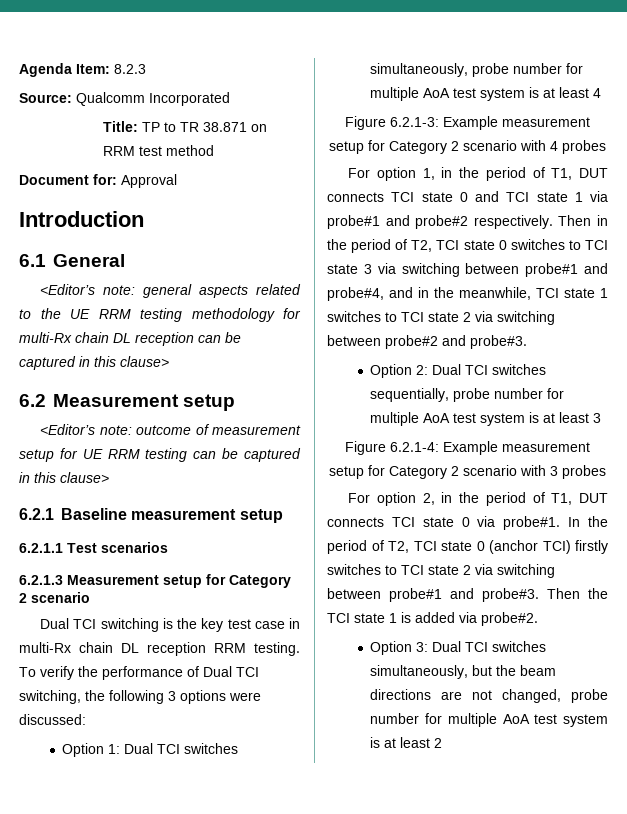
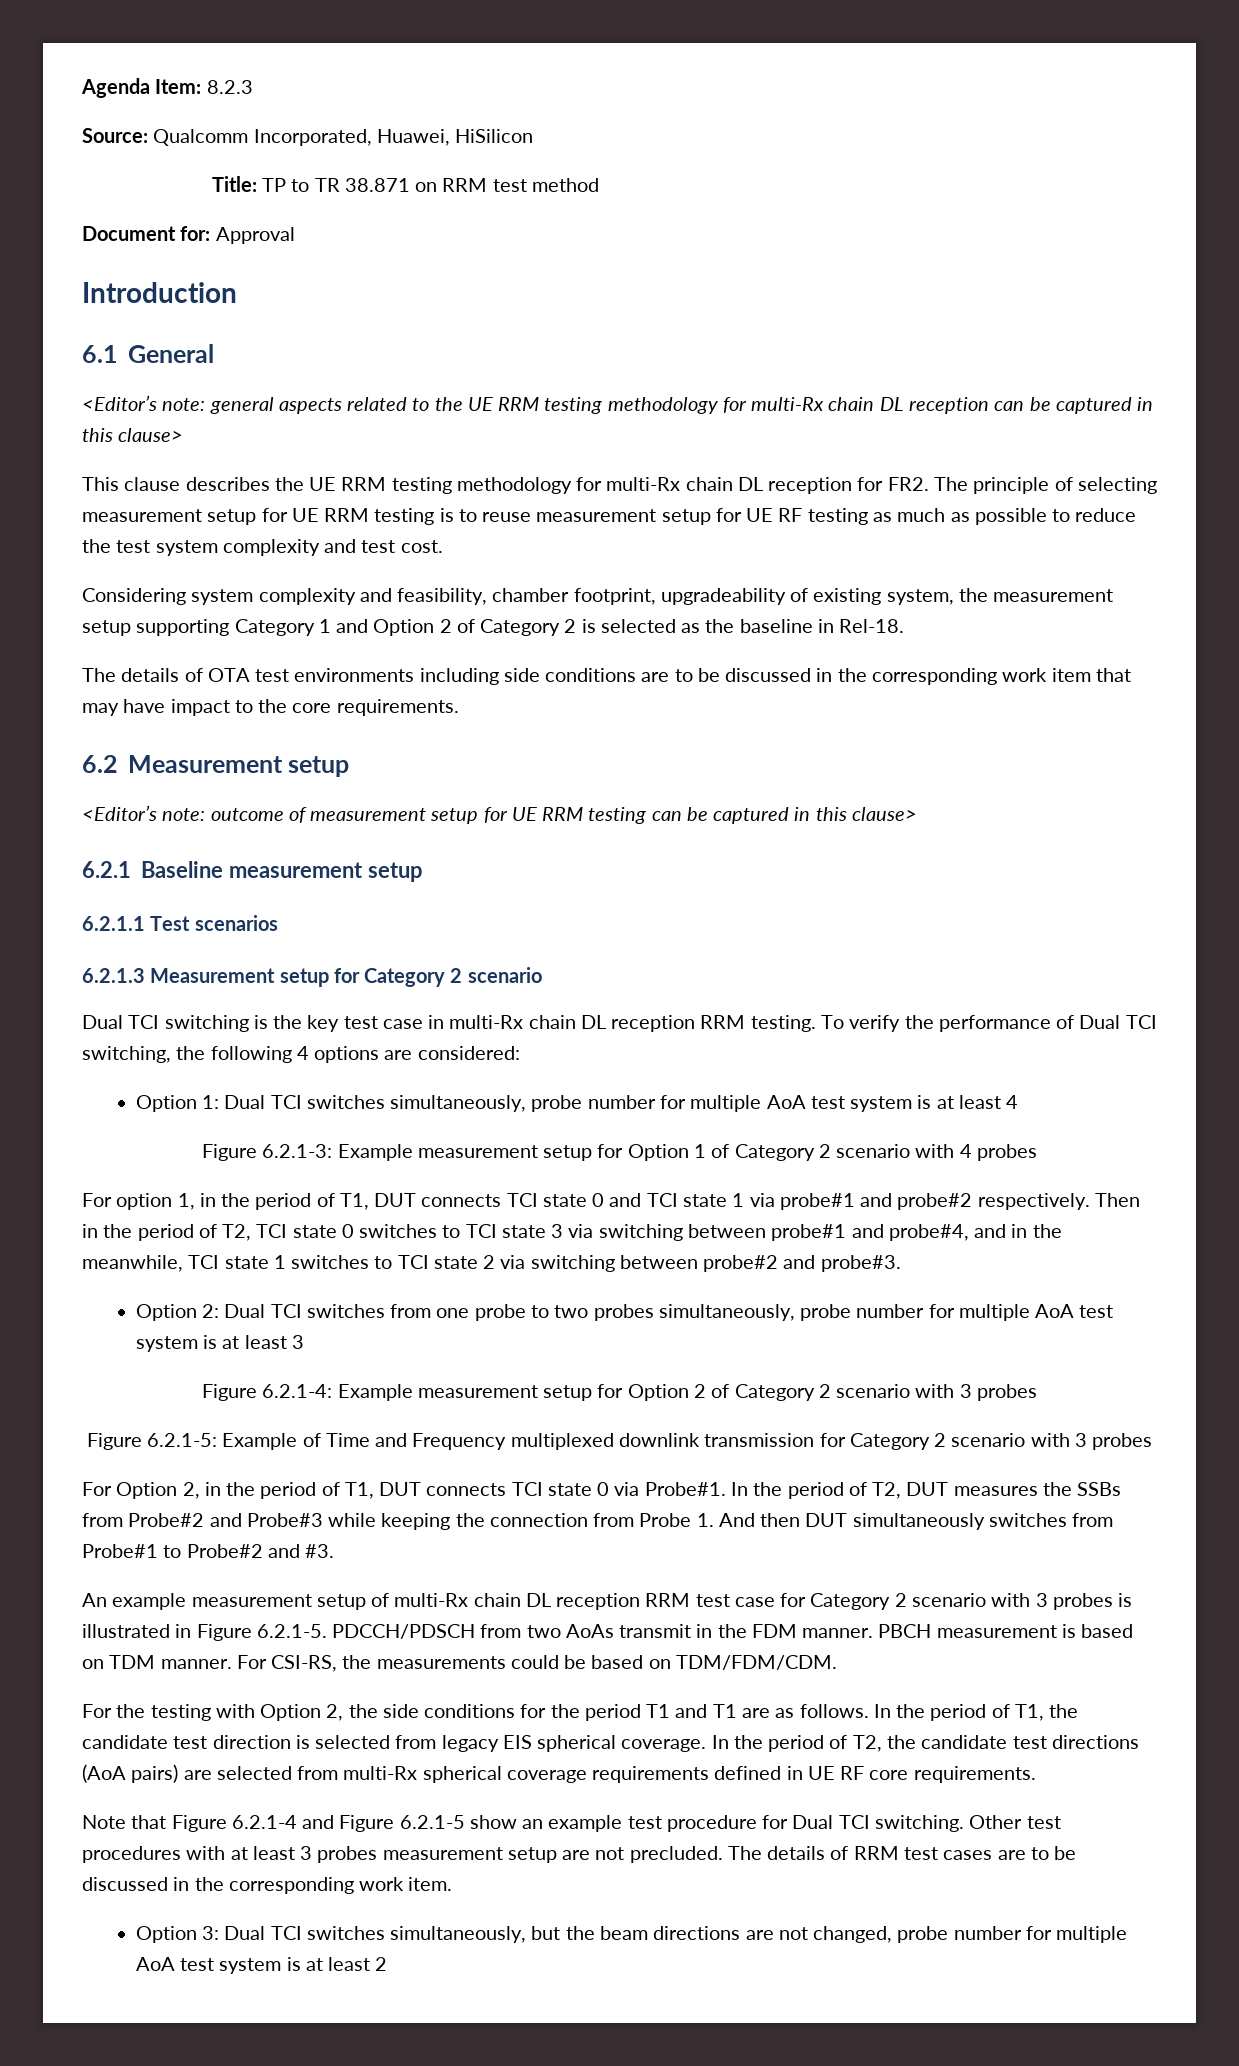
- Source: Qualcomm Incorporated
+ Source: Qualcomm Incorporated, Huawei, HiSilicon
+ This clause describes the UE RRM testing methodology for multi-Rx chain DL reception for FR2. The principle of selecting measurement setup for UE RRM testing is to reuse measurement setup for UE RF testing as much as possible to reduce the test system complexity and test cost.
+ Considering system complexity and feasibility, chamber footprint, upgradeability of existing system, the measurement setup supporting Category 1 and Option 2 of Category 2 is selected as the baseline in Rel-18.
+ The details of OTA test environments including side conditions are to be discussed in the corresponding work item that may have impact to the core requirements.
- To verify the performance of Dual TCI switching, the following 3 options were discussed:
+ To verify the performance of Dual TCI switching, the following 4 options are considered:
- Figure 6.2.1-3: Example measurement setup for Category 2 scenario with 4 probes
+ Figure 6.2.1-3: Example measurement setup for Option 1 of Category 2 scenario with 4 probes
- Option 2: Dual TCI switches sequentially, probe number for multiple AoA test system is at least 3
+ Option 2: Dual TCI switches from one probe to two probes simultaneously, probe number for multiple AoA test system is at least 3
- Figure 6.2.1-4: Example measurement setup for Category 2 scenario with 3 probes
+ Figure 6.2.1-4: Example measurement setup for Option 2 of Category 2 scenario with 3 probes
+ Figure 6.2.1-5: Example of Time and Frequency multiplexed downlink transmission for Category 2 scenario with 3 probes
- For option 2, in the period of T1, DUT connects TCI state 0 via probe#1. In the period of T2, TCI state 0 (anchor TCI) firstly switches to TCI state 2 via switching between probe#1 and probe#3. Then the TCI state 1 is added via probe#2.
+ For Option 2, in the period of T1, DUT connects TCI state 0 via Probe#1. In the period of T2, DUT measures the SSBs from Probe#2 and Probe#3 while keeping the connection from Probe 1. And then DUT simultaneously switches from Probe#1 to Probe#2 and #3.
+ An example measurement setup of multi-Rx chain DL reception RRM test case for Category 2 scenario with 3 probes is illustrated in Figure 6.2.1-5. PDCCH/PDSCH from two AoAs transmit in the FDM manner. PBCH measurement is based on TDM manner. For CSI-RS, the measurements could be based on TDM/FDM/CDM.
+ For the testing with Option 2, the side conditions for the period T1 and T1 are as follows. In the period of T1, the candidate test direction is selected from legacy EIS spherical coverage. In the period of T2, the candidate test directions (AoA pairs) are selected from multi-Rx spherical coverage requirements defined in UE RF core requirements.
+ Note that Figure 6.2.1-4 and Figure 6.2.1-5 show an example test procedure for Dual TCI switching. Other test procedures with at least 3 probes measurement setup are not precluded. The details of RRM test cases are to be discussed in the corresponding work item.

